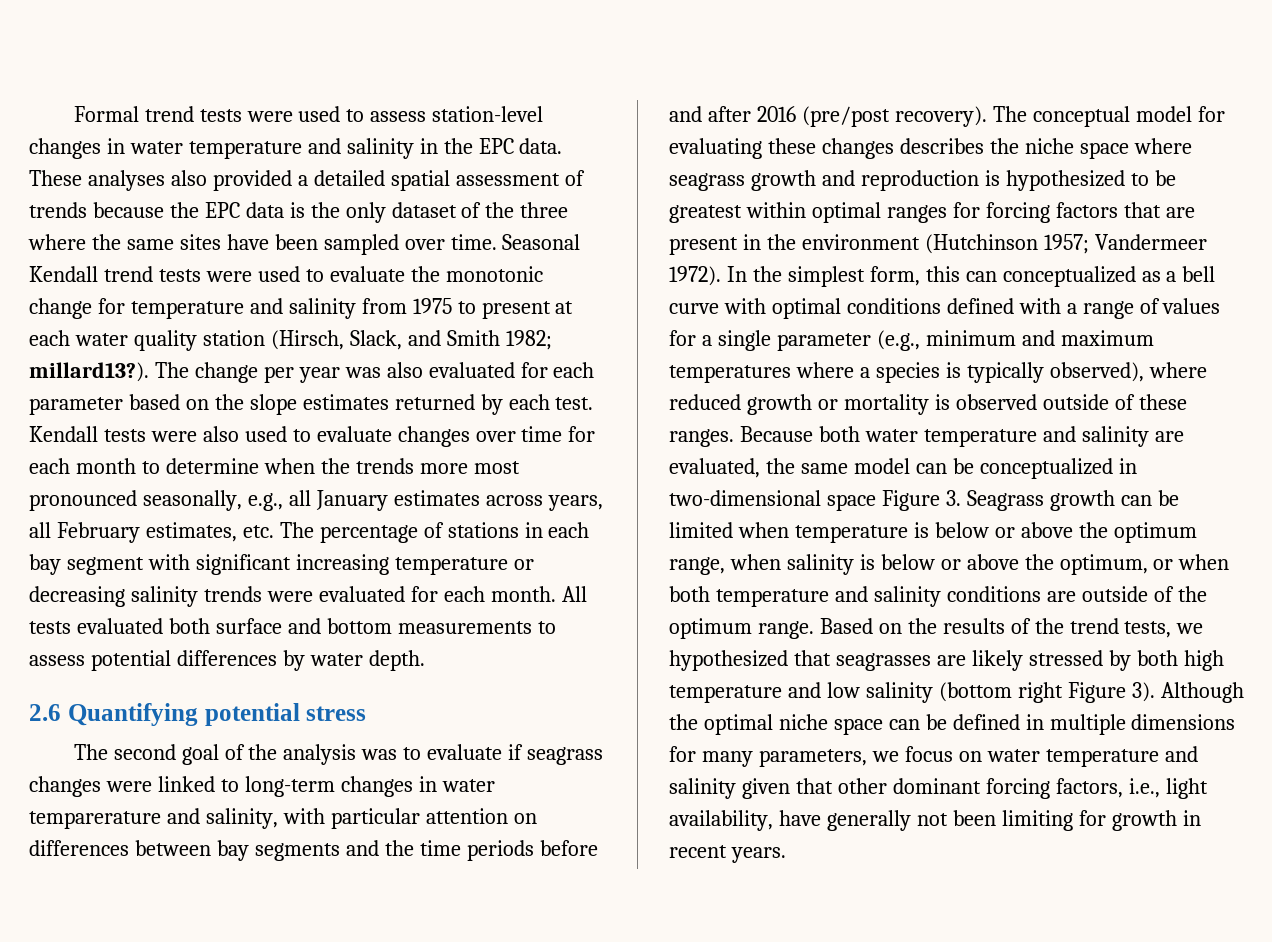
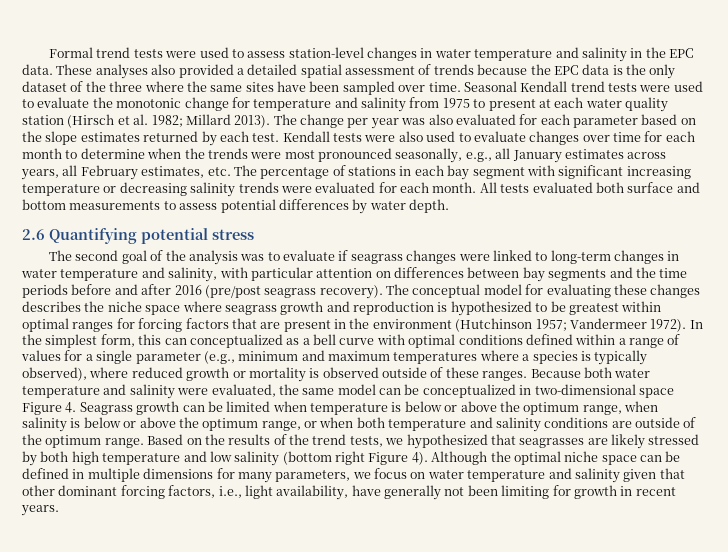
- Seasonal Kendall trend tests were used to evaluate the monotonic change for temperature and salinity from 1975 to present at each water quality station (Hirsch, Slack, and Smith 1982; millard13?).
+ Seasonal Kendall trend tests were used to evaluate the monotonic change for temperature and salinity from 1975 to present at each water quality station (Hirsch et al. 1982; Millard 2013).
- Kendall tests were also used to evaluate changes over time for each month to determine when the trends more most pronounced seasonally, e.g., all January estimates across years, all February estimates, etc. The percentage of stations in each bay segment with significant increasing temperature or decreasing salinity trends were evaluated for each month.
+ Kendall tests were also used to evaluate changes over time for each month to determine when the trends were most pronounced seasonally, e.g., all January estimates across years, all February estimates, etc. The percentage of stations in each bay segment with significant increasing temperature or decreasing salinity trends were evaluated for each month.
- The second goal of the analysis was to evaluate if seagrass changes were linked to long-term changes in water temparerature and salinity, with particular attention on differences between bay segments and the time periods before and after 2016 (pre/post recovery).
+ The second goal of the analysis was to evaluate if seagrass changes were linked to long-term changes in water temperature and salinity, with particular attention on differences between bay segments and the time periods before and after 2016 (pre/post seagrass recovery).
- In the simplest form, this can conceptualized as a bell curve with optimal conditions defined with a range of values for a single parameter (e.g., minimum and maximum temperatures where a species is typically observed), where reduced growth or mortality is observed outside of these ranges.
+ In the simplest form, this can conceptualized as a bell curve with optimal conditions defined within a range of values for a single parameter (e.g., minimum and maximum temperatures where a species is typically observed), where reduced growth or mortality is observed outside of these ranges.
- Because both water temperature and salinity are evaluated, the same model can be conceptualized in two-dimensional space Figure 3. Seagrass growth can be limited when temperature is below or above the optimum range, when salinity is below or above the optimum, or when both temperature and salinity conditions are outside of the optimum range.
+ Because both water temperature and salinity were evaluated, the same model can be conceptualized in two-dimensional space Figure 4. Seagrass growth can be limited when temperature is below or above the optimum range, when salinity is below or above the optimum range, or when both temperature and salinity conditions are outside of the optimum range.
- Based on the results of the trend tests, we hypothesized that seagrasses are likely stressed by both high temperature and low salinity (bottom right Figure 3).
+ Based on the results of the trend tests, we hypothesized that seagrasses are likely stressed by both high temperature and low salinity (bottom right Figure 4).

